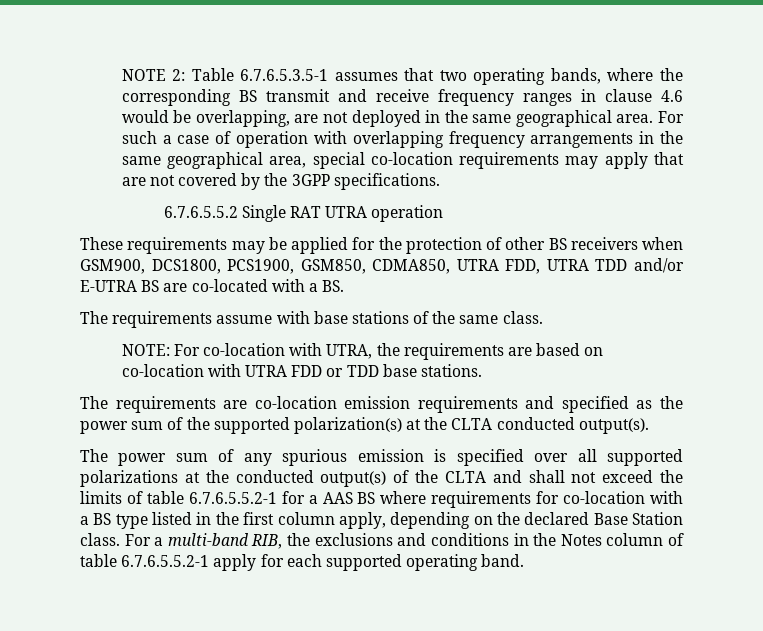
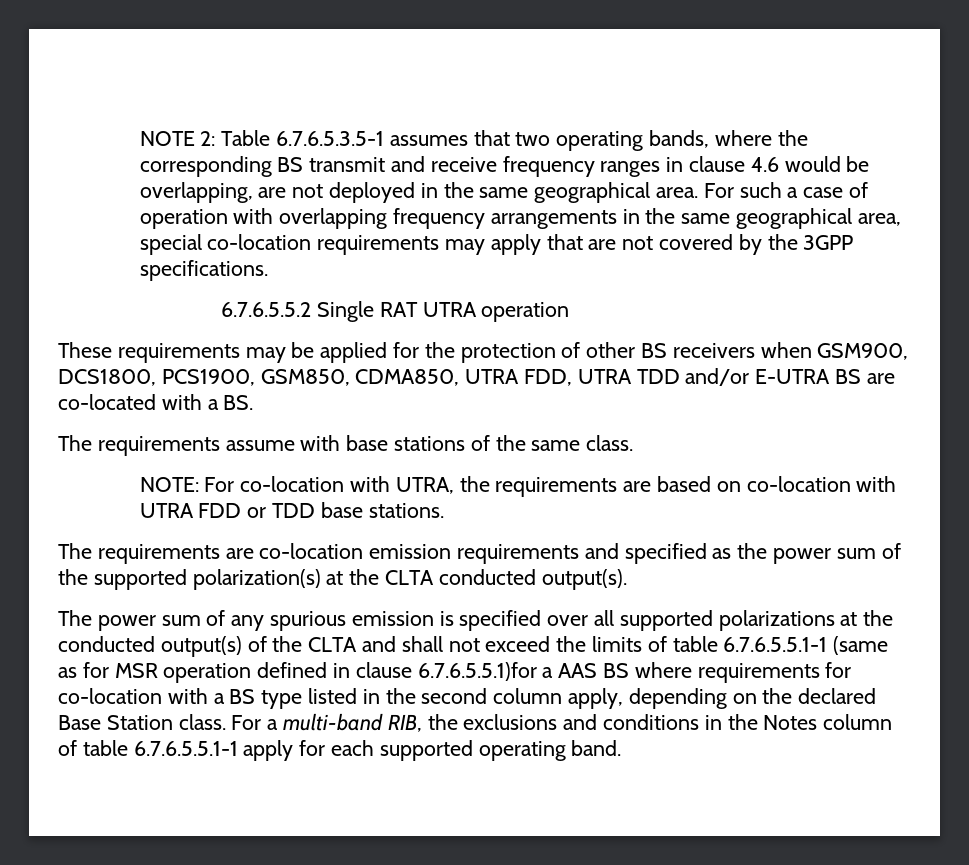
- The power sum of any spurious emission is specified over all supported polarizations at the conducted output(s) of the CLTA and shall not exceed the limits of table 6.7.6.5.5.2-1 for a AAS BS where requirements for co-location with a BS type listed in the first column apply, depending on the declared Base Station class.
+ The power sum of any spurious emission is specified over all supported polarizations at the conducted output(s) of the CLTA and shall not exceed the limits of table 6.7.6.5.5.1-1 (same as for MSR operation defined in clause 6.7.6.5.5.1)for a AAS BS where requirements for co-location with a BS type listed in the second column apply, depending on the declared Base Station class.
- For a multi-band RIB, the exclusions and conditions in the Notes column of table 6.7.6.5.5.2-1 apply for each supported operating band.
+ For a multi-band RIB, the exclusions and conditions in the Notes column of table 6.7.6.5.5.1-1 apply for each supported operating band.

